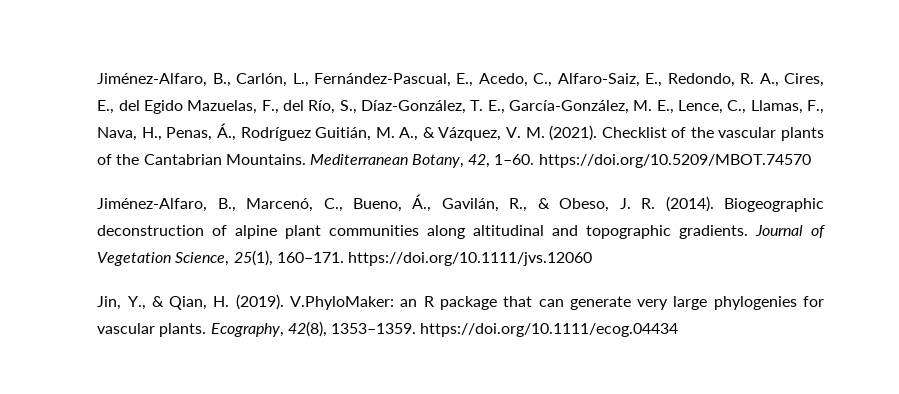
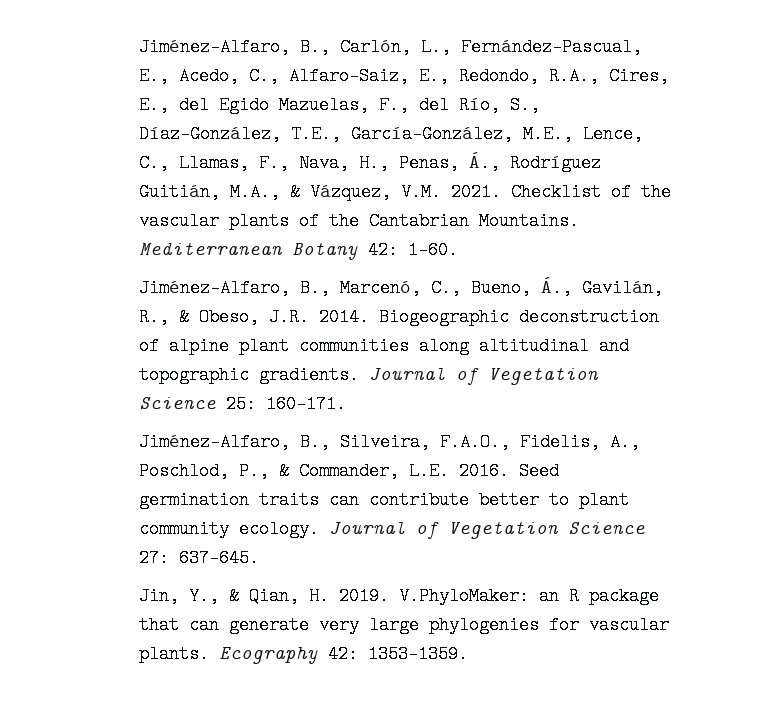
- Jiménez-Alfaro, B., Carlón, L., Fernández-Pascual, E., Acedo, C., Alfaro-Saiz, E., Redondo, R. A., Cires, E., del Egido Mazuelas, F., del Río, S., Díaz-González, T. E., García-González, M. E., Lence, C., Llamas, F., Nava, H., Penas, Á., Rodríguez Guitián, M. A., & Vázquez, V. M. (2021).
+ Jiménez-Alfaro, B., Carlón, L., Fernández-Pascual, E., Acedo, C., Alfaro-Saiz, E., Redondo, R.A., Cires, E., del Egido Mazuelas, F., del Río, S., Díaz-González, T.E., García-González, M.E., Lence, C., Llamas, F., Nava, H., Penas, Á., Rodríguez Guitián, M.A., & Vázquez, V.M. 2021.
- Mediterranean Botany, 42, 1–60. https://doi.org/10.5209/MBOT.74570
+ Mediterranean Botany 42: 1–60.
- Jiménez-Alfaro, B., Marcenó, C., Bueno, Á., Gavilán, R., & Obeso, J. R. (2014).
+ Jiménez-Alfaro, B., Marcenó, C., Bueno, Á., Gavilán, R., & Obeso, J.R. 2014.
- Journal of Vegetation Science, 25(1), 160–171. https://doi.org/10.1111/jvs.12060
+ Journal of Vegetation Science 25: 160–171.
+ Jiménez-Alfaro, B., Silveira, F.A.O., Fidelis, A., Poschlod, P., & Commander, L.E. 2016. Seed germination traits can contribute better to plant community ecology. Journal of Vegetation Science 27: 637–645.
- Jin, Y., & Qian, H. (2019).
+ Jin, Y., & Qian, H. 2019.
- Ecography, 42(8), 1353–1359. https://doi.org/10.1111/ecog.04434
+ Ecography 42: 1353–1359.

